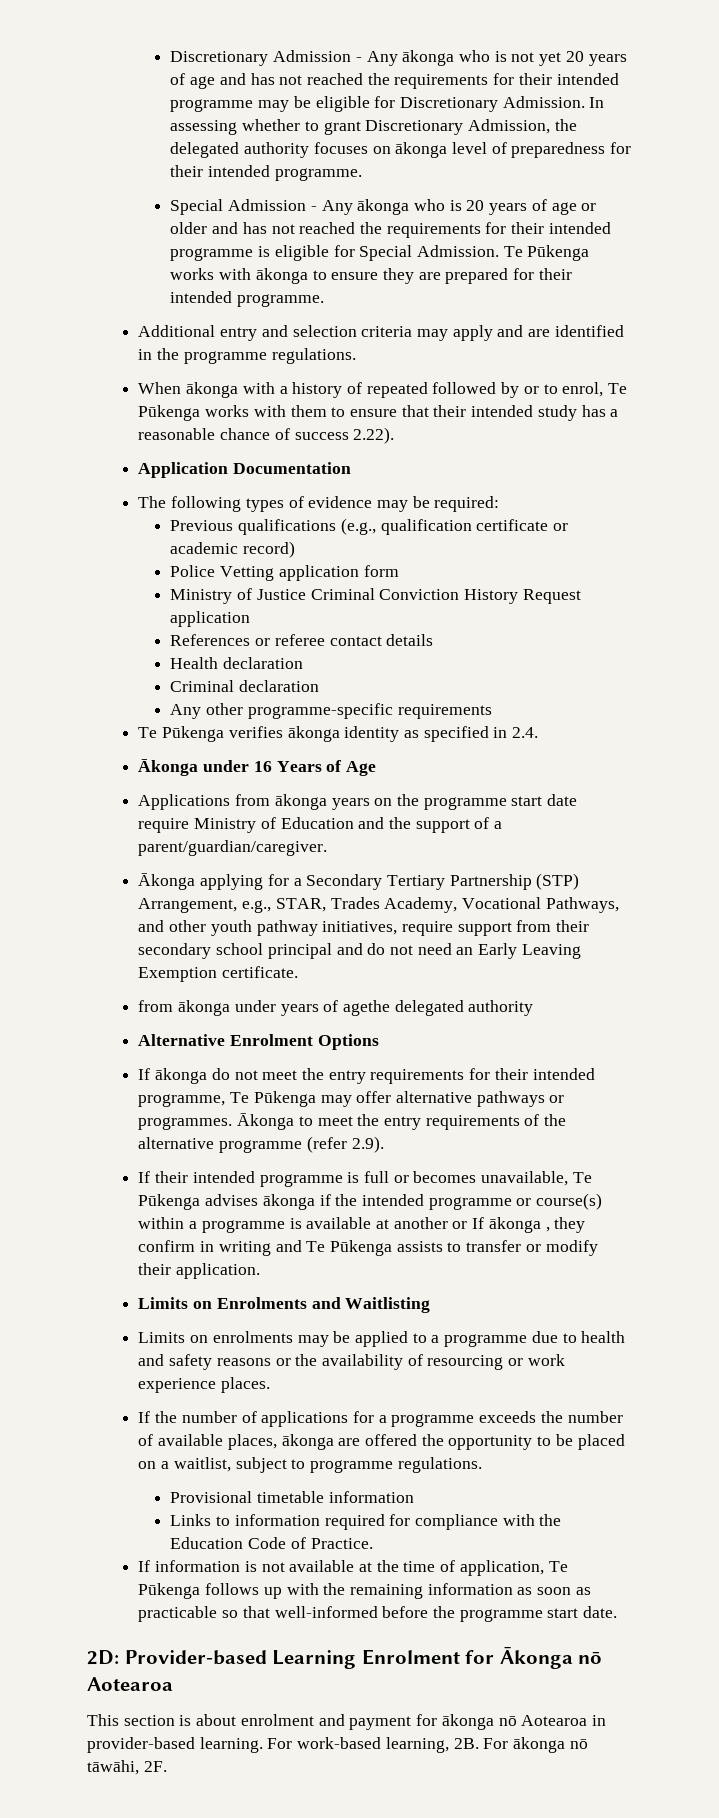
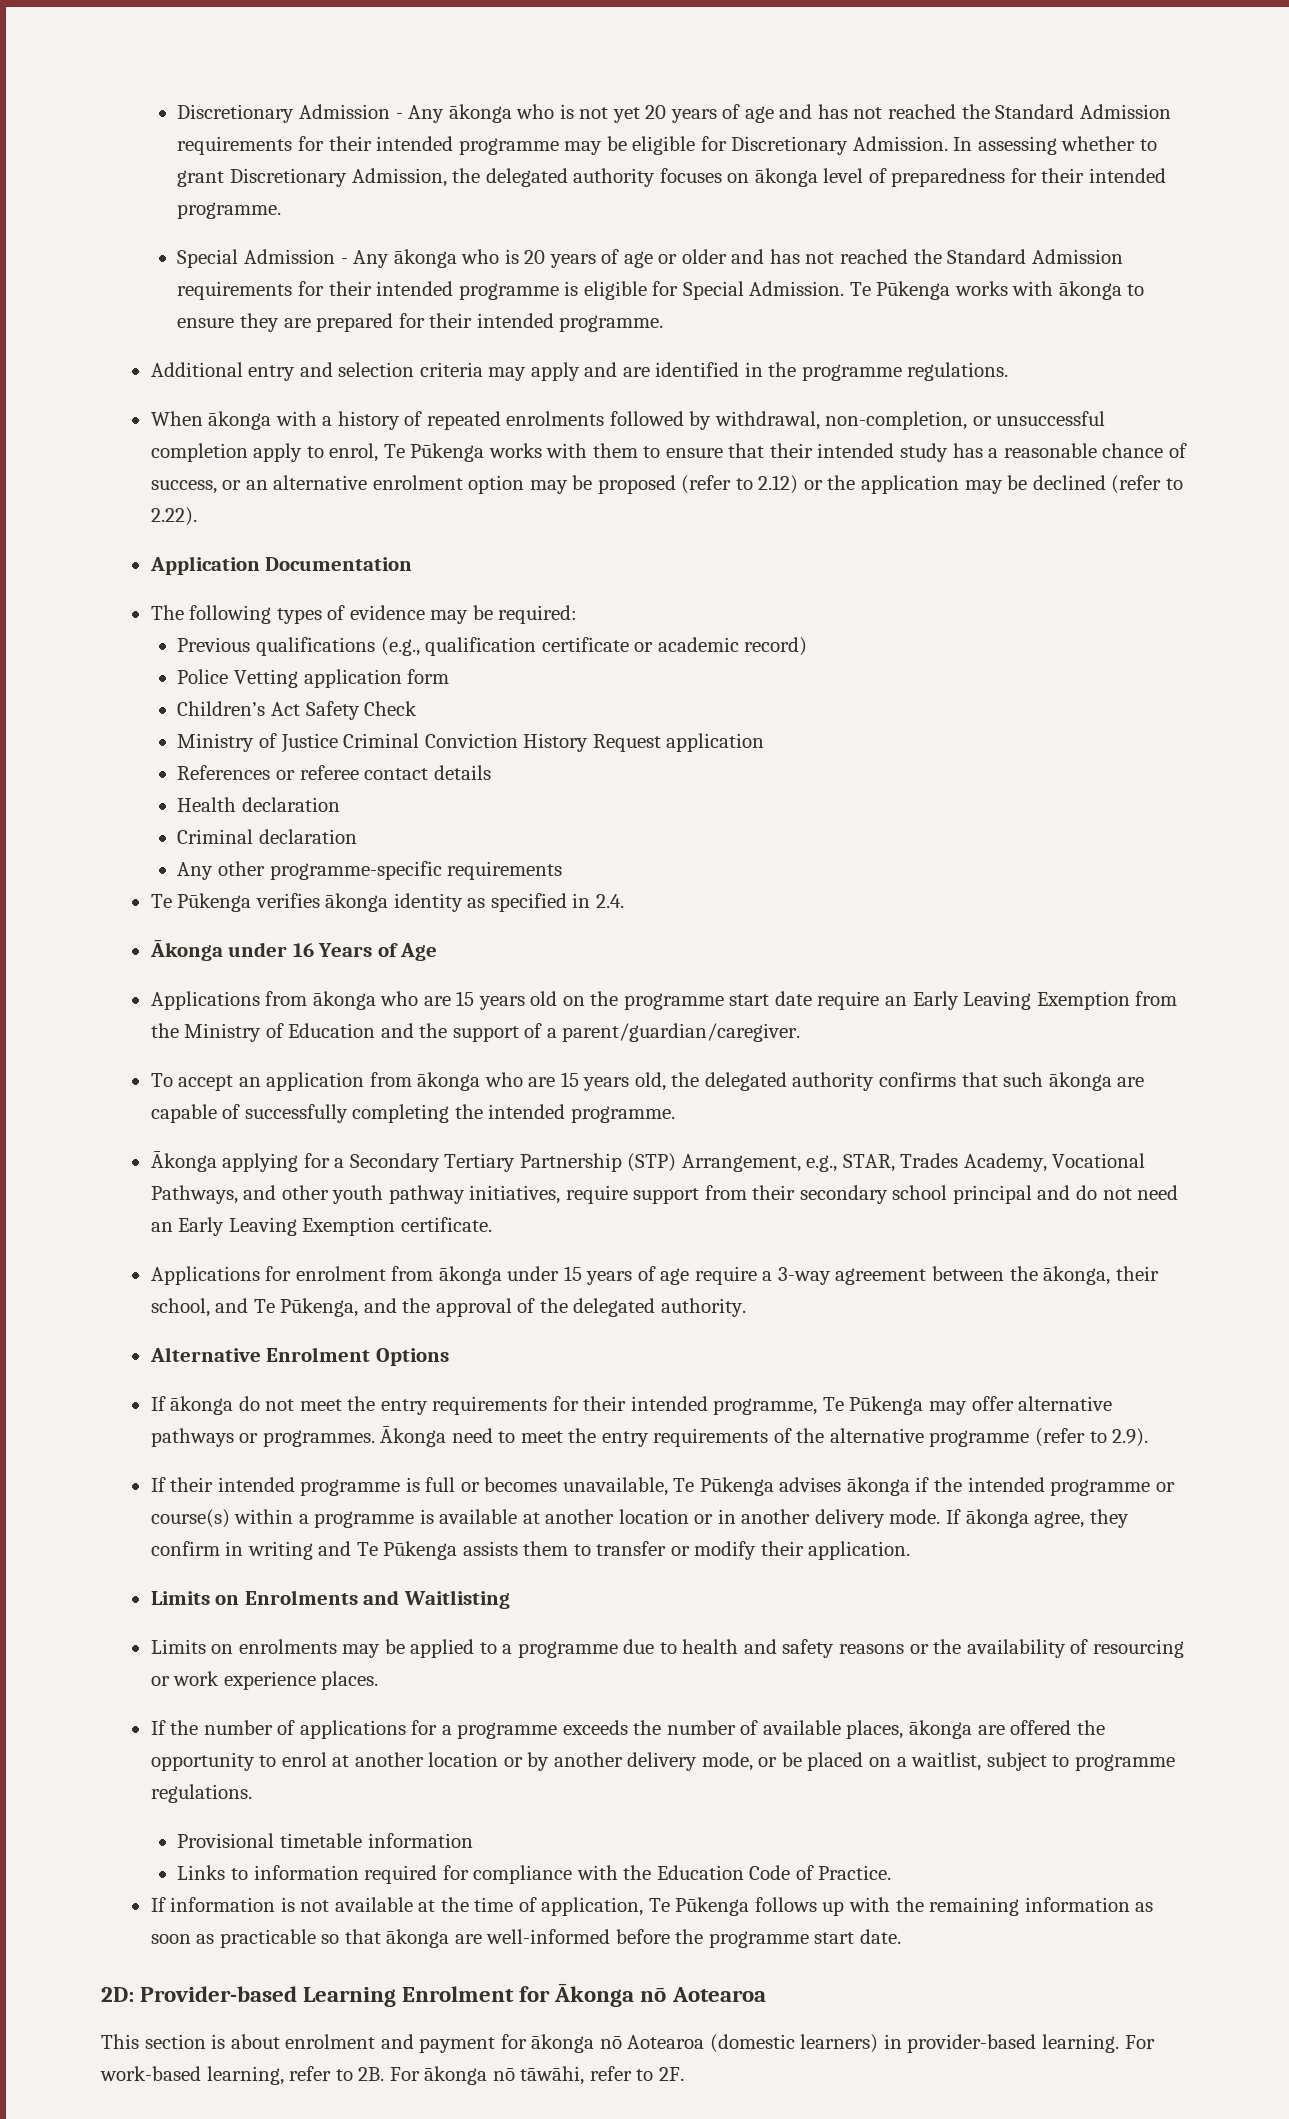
- Discretionary Admission - Any ākonga who is not yet 20 years of age and has not reached the requirements for their intended programme may be eligible for Discretionary Admission.
+ Discretionary Admission - Any ākonga who is not yet 20 years of age and has not reached the Standard Admission requirements for their intended programme may be eligible for Discretionary Admission.
- Special Admission - Any ākonga who is 20 years of age or older and has not reached the requirements for their intended programme is eligible for Special Admission.
+ Special Admission - Any ākonga who is 20 years of age or older and has not reached the Standard Admission requirements for their intended programme is eligible for Special Admission.
- When ākonga with a history of repeated followed by or to enrol, Te Pūkenga works with them to ensure that their intended study has a reasonable chance of success 2.22).
+ When ākonga with a history of repeated enrolments followed by withdrawal, non-completion, or unsuccessful completion apply to enrol, Te Pūkenga works with them to ensure that their intended study has a reasonable chance of success, or an alternative enrolment option may be proposed (refer to 2.12) or the application may be declined (refer to 2.22).
+ Children’s Act Safety Check
- Applications from ākonga years on the programme start date require Ministry of Education and the support of a parent/guardian/caregiver.
+ Applications from ākonga who are 15 years old on the programme start date require an Early Leaving Exemption from the Ministry of Education and the support of a parent/guardian/caregiver.
+ To accept an application from ākonga who are 15 years old, the delegated authority confirms that such ākonga are capable of successfully completing the intended programme.
- from ākonga under years of agethe delegated authority
+ Applications for enrolment from ākonga under 15 years of age require a 3-way agreement between the ākonga, their school, and Te Pūkenga, and the approval of the delegated authority.
- Ākonga to meet the entry requirements of the alternative programme (refer 2.9).
+ Ākonga need to meet the entry requirements of the alternative programme (refer to 2.9).
- If their intended programme is full or becomes unavailable, Te Pūkenga advises ākonga if the intended programme or course(s) within a programme is available at another or If ākonga , they confirm in writing and Te Pūkenga assists to transfer or modify their application.
+ If their intended programme is full or becomes unavailable, Te Pūkenga advises ākonga if the intended programme or course(s) within a programme is available at another location or in another delivery mode. If ākonga agree, they confirm in writing and Te Pūkenga assists them to transfer or modify their application.
- If the number of applications for a programme exceeds the number of available places, ākonga are offered the opportunity to be placed on a waitlist, subject to programme regulations.
+ If the number of applications for a programme exceeds the number of available places, ākonga are offered the opportunity to enrol at another location or by another delivery mode, or be placed on a waitlist, subject to programme regulations.
- If information is not available at the time of application, Te Pūkenga follows up with the remaining information as soon as practicable so that well-informed before the programme start date.
+ If information is not available at the time of application, Te Pūkenga follows up with the remaining information as soon as practicable so that ākonga are well-informed before the programme start date.
- This section is about enrolment and payment for ākonga nō Aotearoa in provider-based learning.
+ This section is about enrolment and payment for ākonga nō Aotearoa (domestic learners) in provider-based learning.
- For work-based learning, 2B.
+ For work-based learning, refer to 2B.
- For ākonga nō tāwāhi, 2F.
+ For ākonga nō tāwāhi, refer to 2F.

